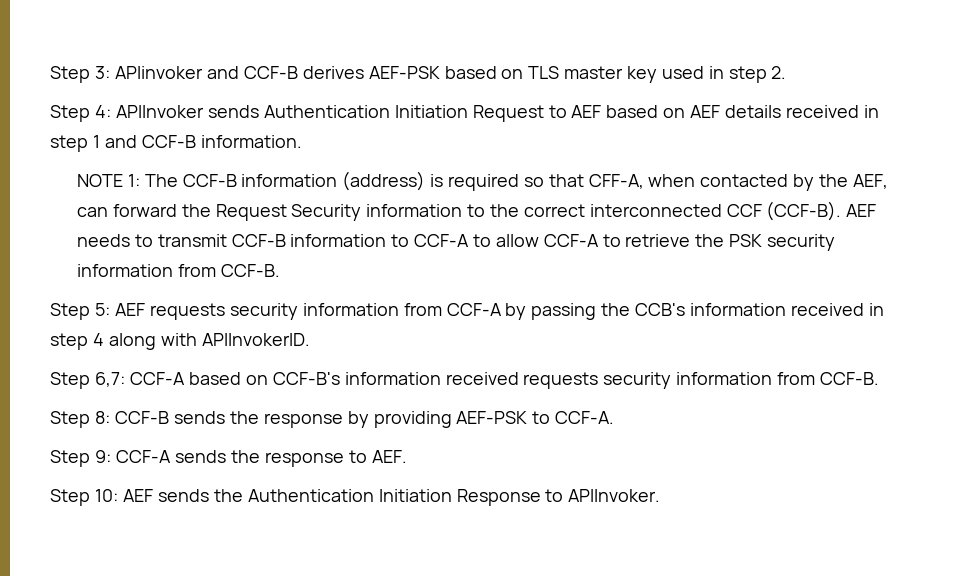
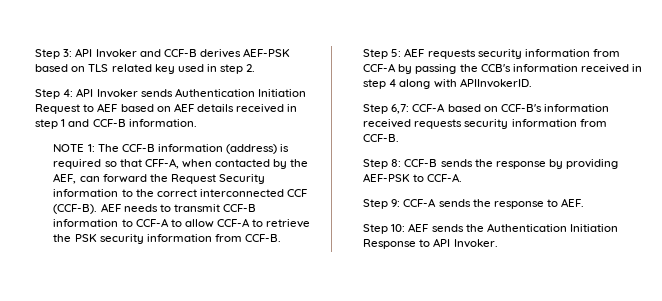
- Step 3: APIinvoker and CCF-B derives AEF-PSK based on TLS master key used in step 2.
+ Step 3: API Invoker and CCF-B derives AEF-PSK based on TLS related key used in step 2.
- Step 4: APIInvoker sends Authentication Initiation Request to AEF based on AEF details received in step 1 and CCF-B information.
+ Step 4: API Invoker sends Authentication Initiation Request to AEF based on AEF details received in step 1 and CCF-B information.
- Step 10: AEF sends the Authentication Initiation Response to APIInvoker.
+ Step 10: AEF sends the Authentication Initiation Response to API Invoker.

